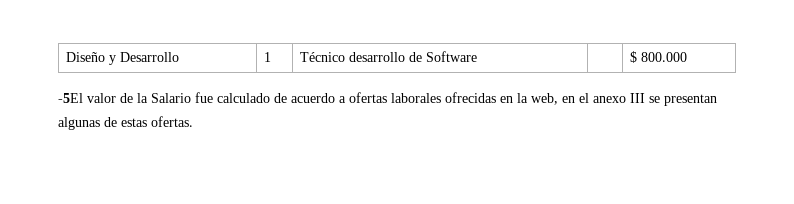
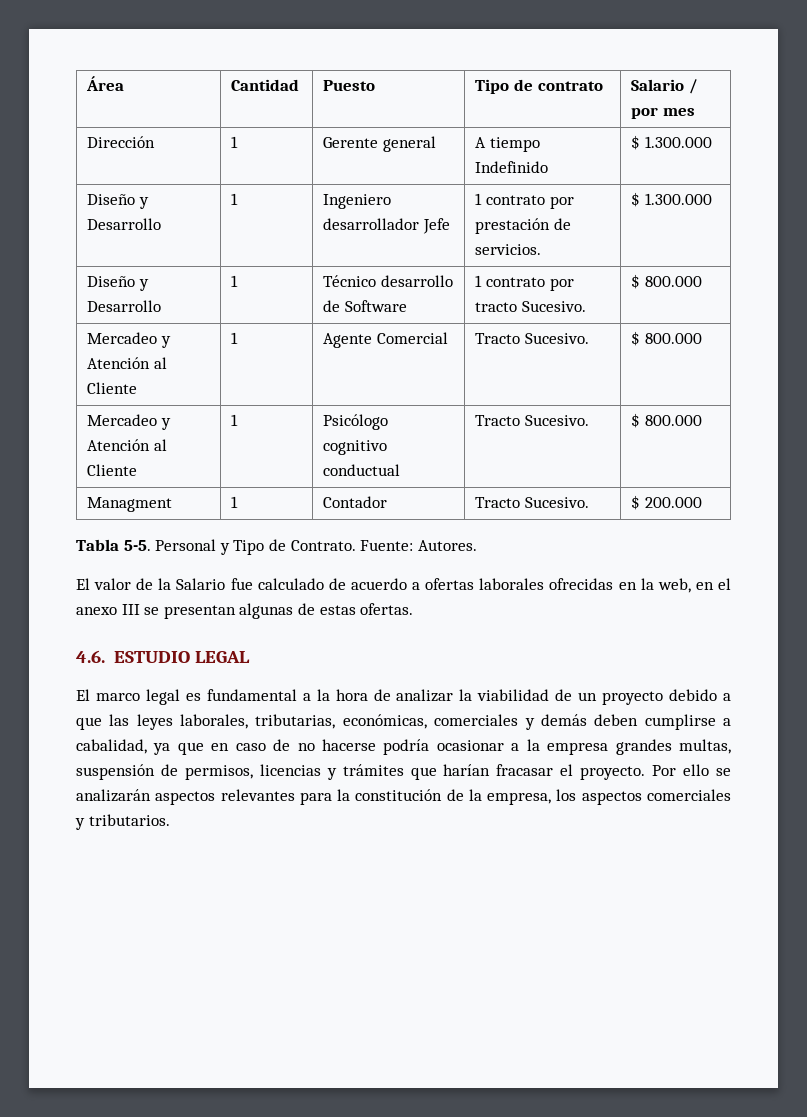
+ Área | Cantidad | Puesto | Tipo de contrato | Salario / por mes
+ Dirección | 1 | Gerente general | A tiempo Indefinido | $ 1.300.000
+ Diseño y Desarrollo | 1 | Ingeniero desarrollador Jefe | 1 contrato por prestación de servicios. | $ 1.300.000
- Diseño y Desarrollo | 1 | Técnico desarrollo de Software | | $ 800.000
- -5El valor de la Salario fue calculado de acuerdo a ofertas laborales ofrecidas en la web, en el anexo III se presentan algunas de estas ofertas.
+ Diseño y Desarrollo | 1 | Técnico desarrollo de Software | 1 contrato por tracto Sucesivo. | $ 800.000
+ Mercadeo y Atención al Cliente | 1 | Agente Comercial | Tracto Sucesivo. | $ 800.000
+ Mercadeo y Atención al Cliente | 1 | Psicólogo cognitivo conductual | Tracto Sucesivo. | $ 800.000
+ Managment | 1 | Contador | Tracto Sucesivo. | $ 200.000
+ Tabla 5-5. Personal y Tipo de Contrato. Fuente: Autores.
+ El valor de la Salario fue calculado de acuerdo a ofertas laborales ofrecidas en la web, en el anexo III se presentan algunas de estas ofertas.
+ 4.6. ESTUDIO LEGAL
+ El marco legal es fundamental a la hora de analizar la viabilidad de un proyecto debido a que las leyes laborales, tributarias, económicas, comerciales y demás deben cumplirse a cabalidad, ya que en caso de no hacerse podría ocasionar a la empresa grandes multas, suspensión de permisos, licencias y trámites que harían fracasar el proyecto. Por ello se analizarán aspectos relevantes para la constitución de la empresa, los aspectos comerciales y tributarios.

